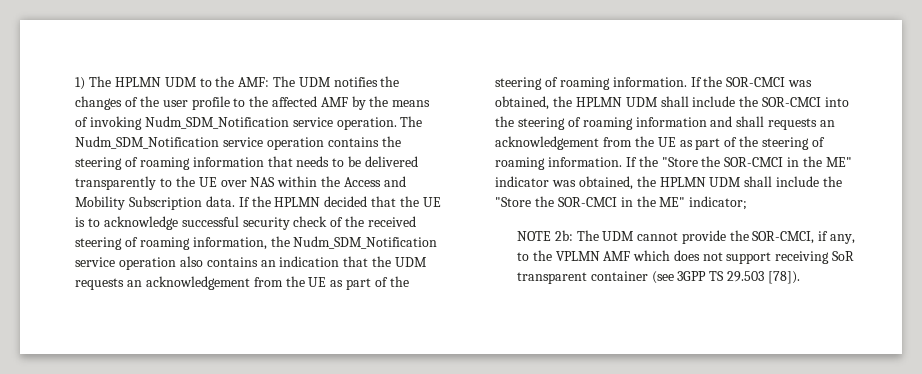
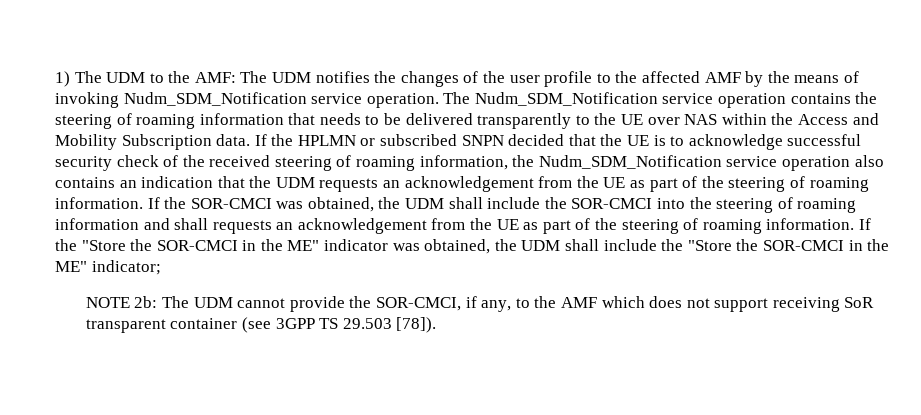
- 1) The HPLMN UDM to the AMF: The UDM notifies the changes of the user profile to the affected AMF by the means of invoking Nudm_SDM_Notification service operation.
+ 1) The UDM to the AMF: The UDM notifies the changes of the user profile to the affected AMF by the means of invoking Nudm_SDM_Notification service operation.
- If the HPLMN decided that the UE is to acknowledge successful security check of the received steering of roaming information, the Nudm_SDM_Notification service operation also contains an indication that the UDM requests an acknowledgement from the UE as part of the steering of roaming information.
+ If the HPLMN or subscribed SNPN decided that the UE is to acknowledge successful security check of the received steering of roaming information, the Nudm_SDM_Notification service operation also contains an indication that the UDM requests an acknowledgement from the UE as part of the steering of roaming information.
- If the SOR-CMCI was obtained, the HPLMN UDM shall include the SOR-CMCI into the steering of roaming information and shall requests an acknowledgement from the UE as part of the steering of roaming information.
+ If the SOR-CMCI was obtained, the UDM shall include the SOR-CMCI into the steering of roaming information and shall requests an acknowledgement from the UE as part of the steering of roaming information.
- If the "Store the SOR-CMCI in the ME" indicator was obtained, the HPLMN UDM shall include the "Store the SOR-CMCI in the ME" indicator;
+ If the "Store the SOR-CMCI in the ME" indicator was obtained, the UDM shall include the "Store the SOR-CMCI in the ME" indicator;
- NOTE 2b: The UDM cannot provide the SOR-CMCI, if any, to the VPLMN AMF which does not support receiving SoR transparent container (see 3GPP TS 29.503 [78]).
+ NOTE 2b: The UDM cannot provide the SOR-CMCI, if any, to the AMF which does not support receiving SoR transparent container (see 3GPP TS 29.503 [78]).

